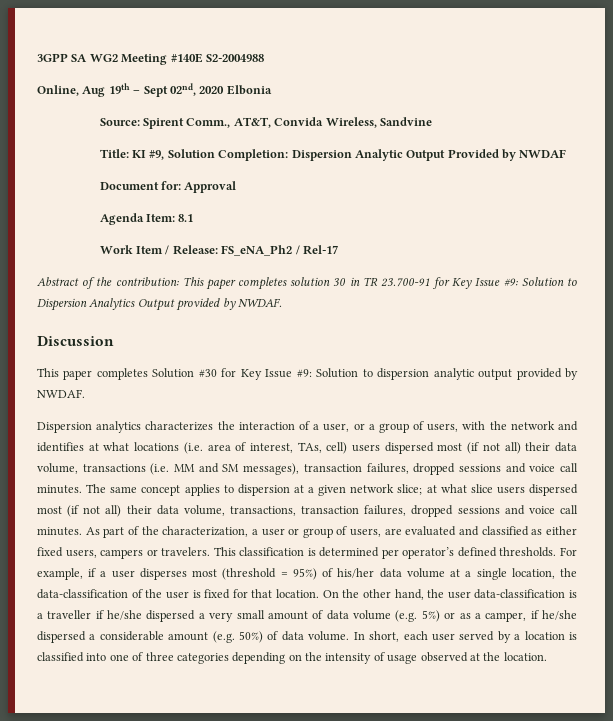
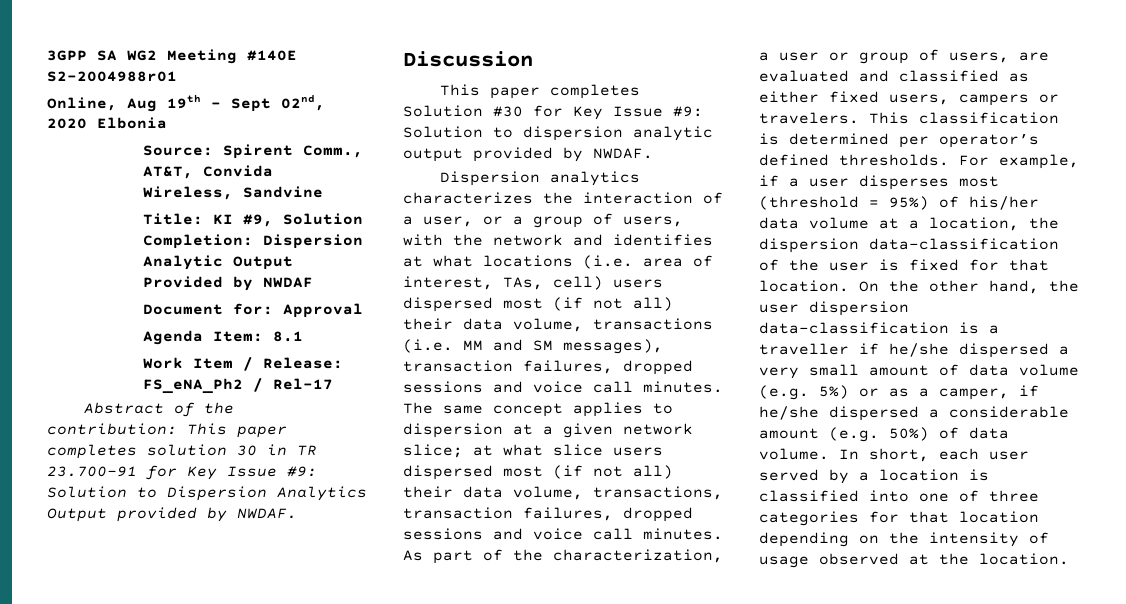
- 3GPP SA WG2 Meeting #140E S2-2004988
+ 3GPP SA WG2 Meeting #140E S2-2004988r01
- For example, if a user disperses most (threshold = 95%) of his/her data volume at a single location, the data-classification of the user is fixed for that location.
+ For example, if a user disperses most (threshold = 95%) of his/her data volume at a location, the dispersion data-classification of the user is fixed for that location.
- On the other hand, the user data-classification is a traveller if he/she dispersed a very small amount of data volume (e.g. 5%) or as a camper, if he/she dispersed a considerable amount (e.g. 50%) of data volume.
+ On the other hand, the user dispersion data-classification is a traveller if he/she dispersed a very small amount of data volume (e.g. 5%) or as a camper, if he/she dispersed a considerable amount (e.g. 50%) of data volume.
- In short, each user served by a location is classified into one of three categories depending on the intensity of usage observed at the location.
+ In short, each user served by a location is classified into one of three categories for that location depending on the intensity of usage observed at the location.

